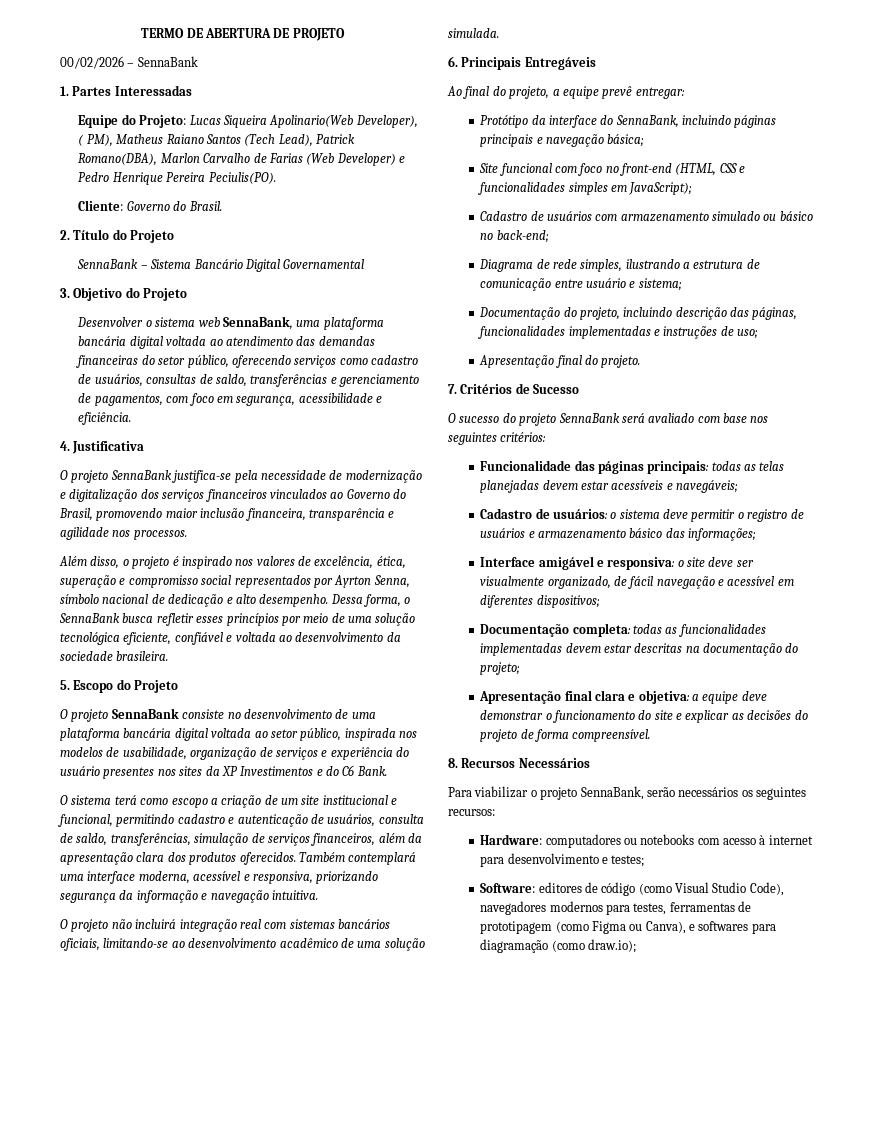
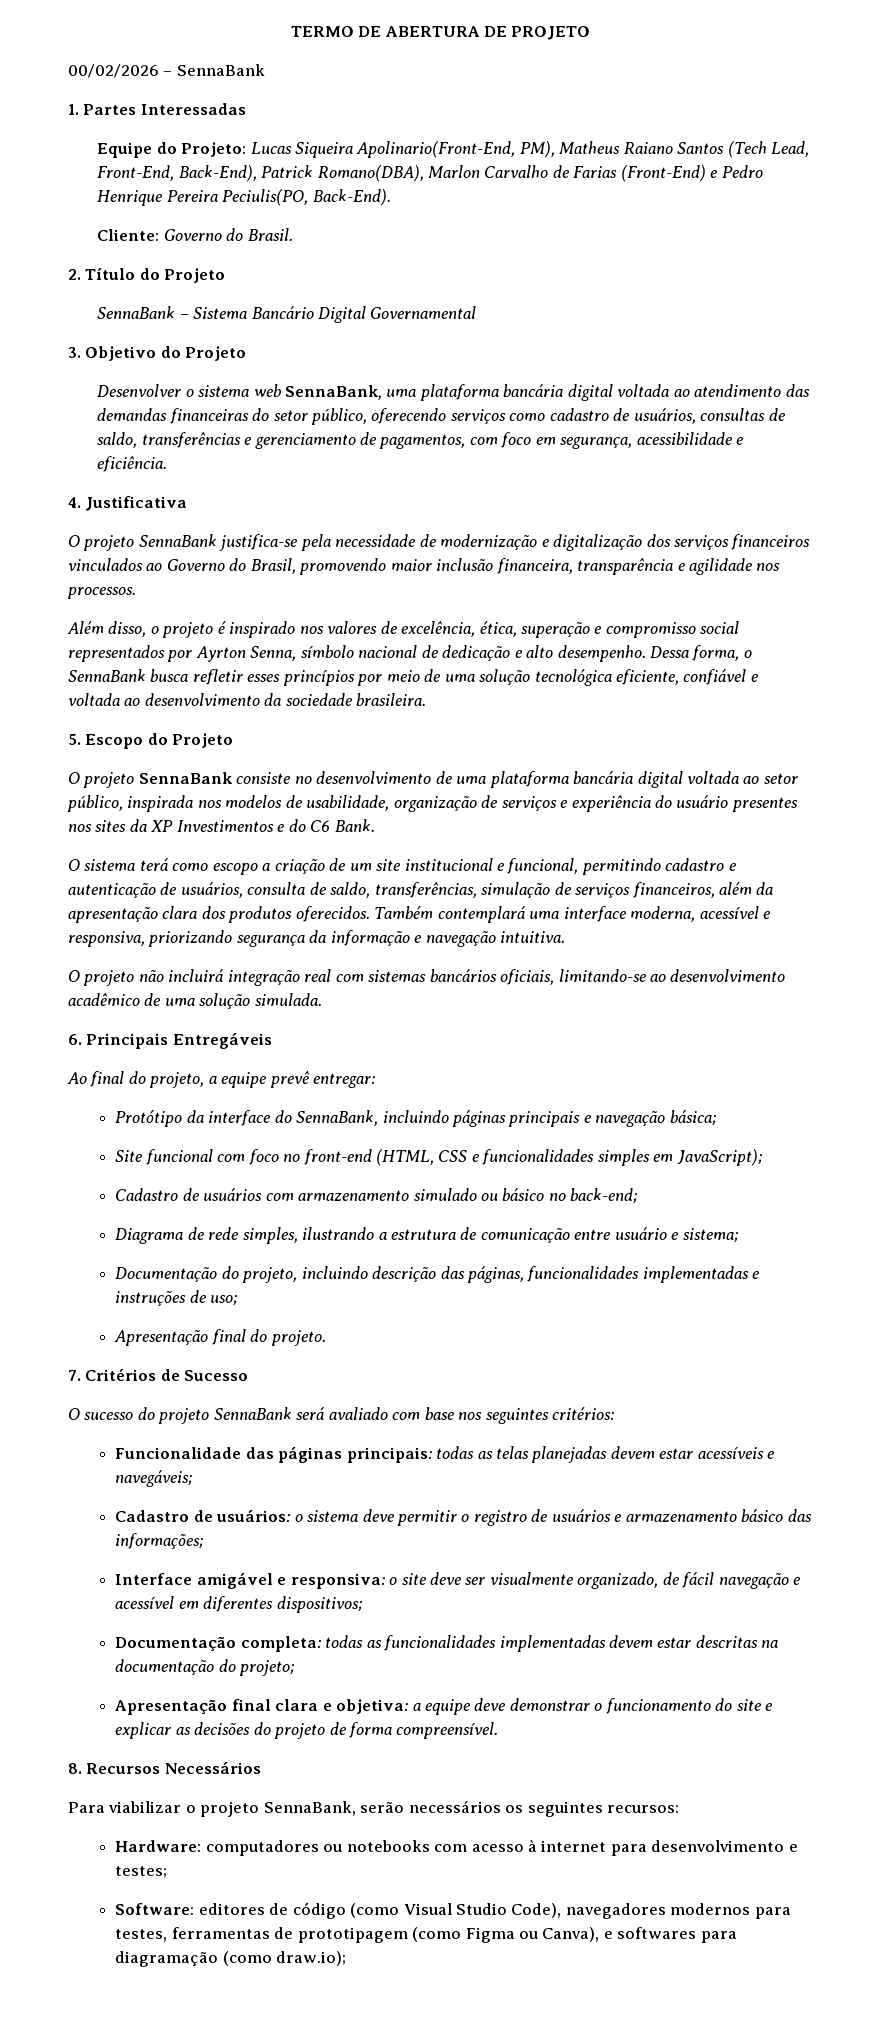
- Equipe do Projeto: Lucas Siqueira Apolinario(Web Developer), ( PM), Matheus Raiano Santos (Tech Lead), Patrick Romano(DBA), Marlon Carvalho de Farias (Web Developer) e Pedro Henrique Pereira Peciulis(PO).
+ Equipe do Projeto: Lucas Siqueira Apolinario(Front-End, PM), Matheus Raiano Santos (Tech Lead, Front-End, Back-End), Patrick Romano(DBA), Marlon Carvalho de Farias (Front-End) e Pedro Henrique Pereira Peciulis(PO, Back-End).

